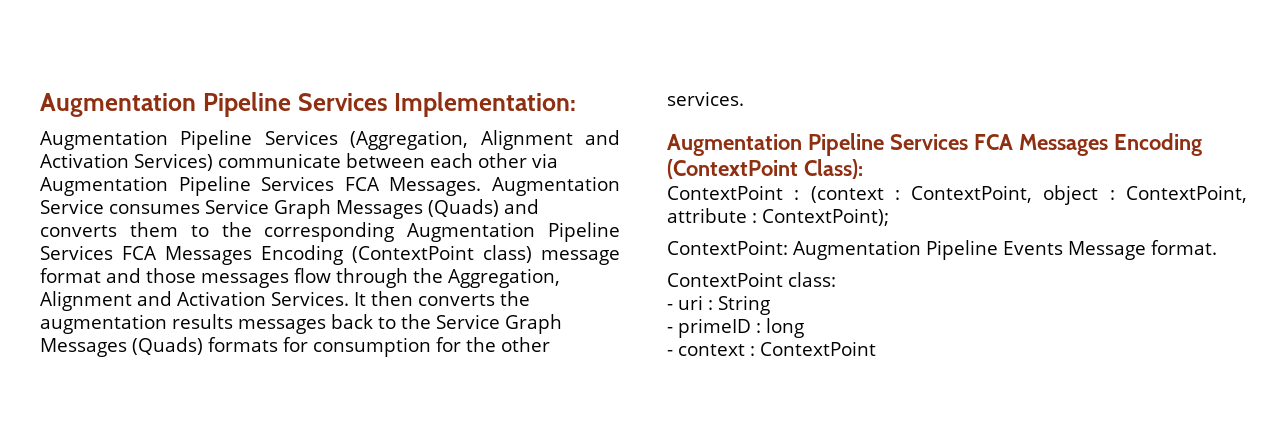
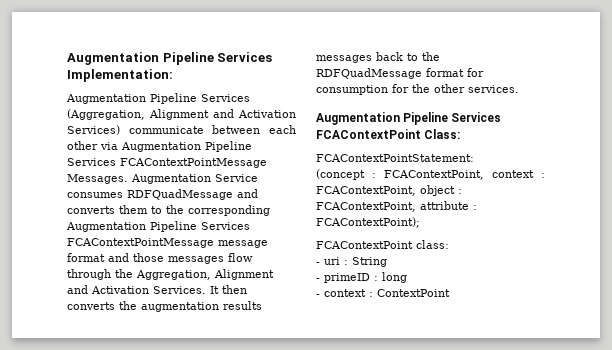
- Augmentation Pipeline Services (Aggregation, Alignment and Activation Services) communicate between each other via Augmentation Pipeline Services FCA Messages.
+ Augmentation Pipeline Services (Aggregation, Alignment and Activation Services) communicate between each other via Augmentation Pipeline Services FCAContextPointMessage Messages.
- Augmentation Service consumes Service Graph Messages (Quads) and converts them to the corresponding Augmentation Pipeline Services FCA Messages Encoding (ContextPoint class) message format and those messages flow through the Aggregation, Alignment and Activation Services.
+ Augmentation Service consumes RDFQuadMessage and converts them to the corresponding Augmentation Pipeline Services FCAContextPointMessage message format and those messages flow through the Aggregation, Alignment and Activation Services.
- It then converts the augmentation results messages back to the Service Graph Messages (Quads) formats for consumption for the other services.
+ It then converts the augmentation results messages back to the RDFQuadMessage format for consumption for the other services.
- Augmentation Pipeline Services FCA Messages Encoding (ContextPoint Class):
- ContextPoint : (context : ContextPoint, object : ContextPoint, attribute : ContextPoint);
- ContextPoint: Augmentation Pipeline Events Message format.
- ContextPoint class:
+ Augmentation Pipeline Services FCAContextPoint Class:
+ FCAContextPointStatement:
+ (concept : FCAContextPoint, context : FCAContextPoint, object : FCAContextPoint, attribute : FCAContextPoint);
+ FCAContextPoint class:

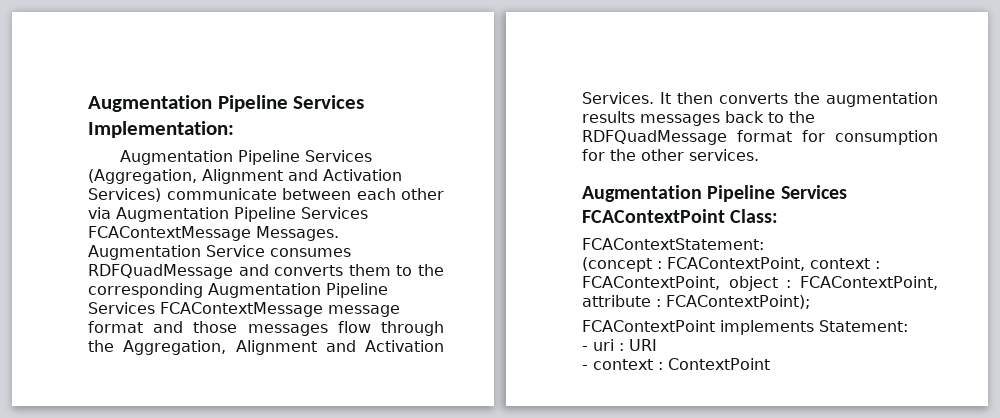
- Augmentation Pipeline Services (Aggregation, Alignment and Activation Services) communicate between each other via Augmentation Pipeline Services FCAContextPointMessage Messages.
+ Augmentation Pipeline Services (Aggregation, Alignment and Activation Services) communicate between each other via Augmentation Pipeline Services FCAContextMessage Messages.
- Augmentation Service consumes RDFQuadMessage and converts them to the corresponding Augmentation Pipeline Services FCAContextPointMessage message format and those messages flow through the Aggregation, Alignment and Activation Services.
+ Augmentation Service consumes RDFQuadMessage and converts them to the corresponding Augmentation Pipeline Services FCAContextMessage message format and those messages flow through the Aggregation, Alignment and Activation Services.
- FCAContextPointStatement:
+ FCAContextStatement:
- FCAContextPoint class:
+ FCAContextPoint implements Statement:
- - uri : String
- - primeID : long
+ - uri : URI

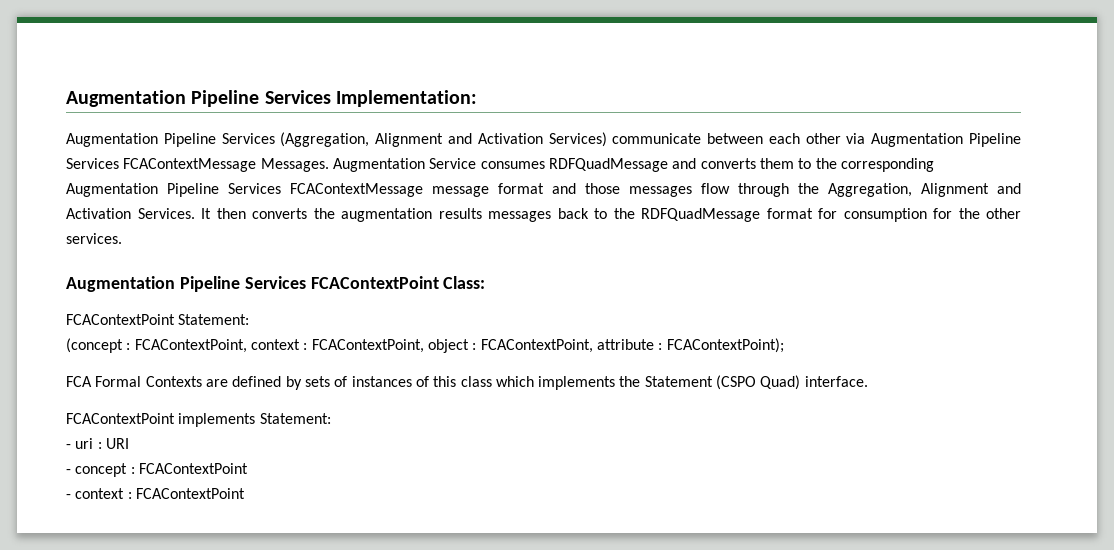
- FCAContextStatement:
+ FCAContextPoint Statement:
+ FCA Formal Contexts are defined by sets of instances of this class which implements the Statement (CSPO Quad) interface.
+ - concept : FCAContextPoint
- - context : ContextPoint
+ - context : FCAContextPoint

